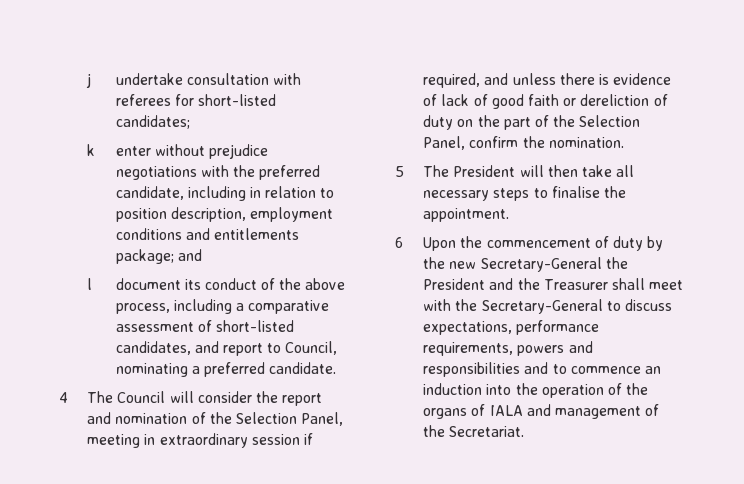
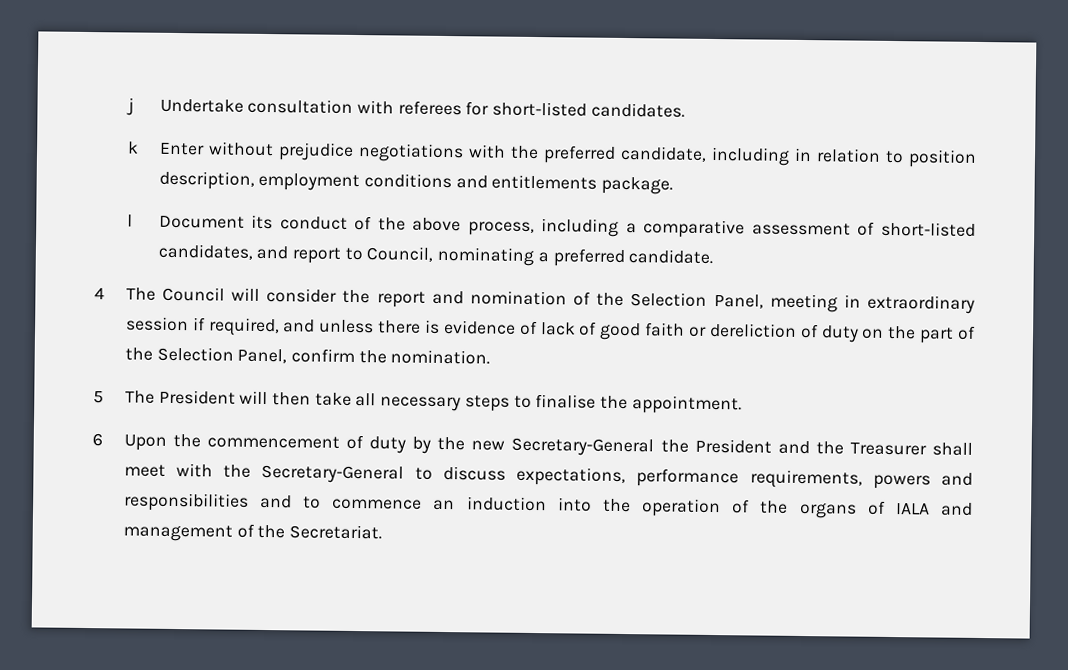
- j undertake consultation with referees for short-listed candidates;
+ j Undertake consultation with referees for short-listed candidates.
- k enter without prejudice negotiations with the preferred candidate, including in relation to position description, employment conditions and entitlements package; and
+ k Enter without prejudice negotiations with the preferred candidate, including in relation to position description, employment conditions and entitlements package.
- l document its conduct of the above process, including a comparative assessment of short-listed candidates, and report to Council, nominating a preferred candidate.
+ l Document its conduct of the above process, including a comparative assessment of short-listed candidates, and report to Council, nominating a preferred candidate.

